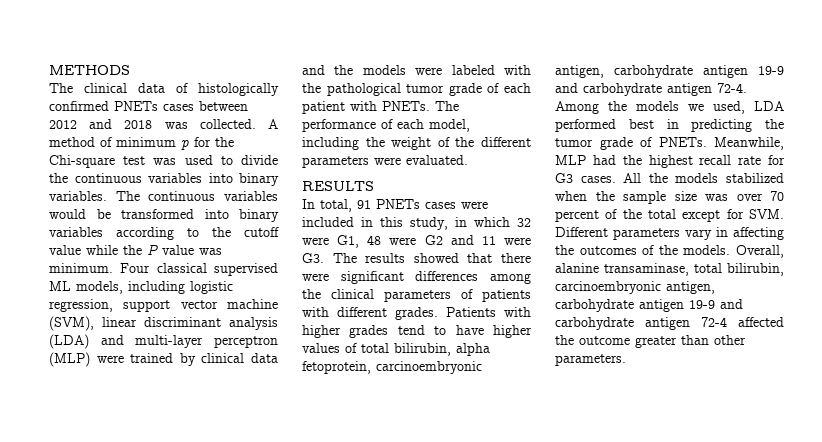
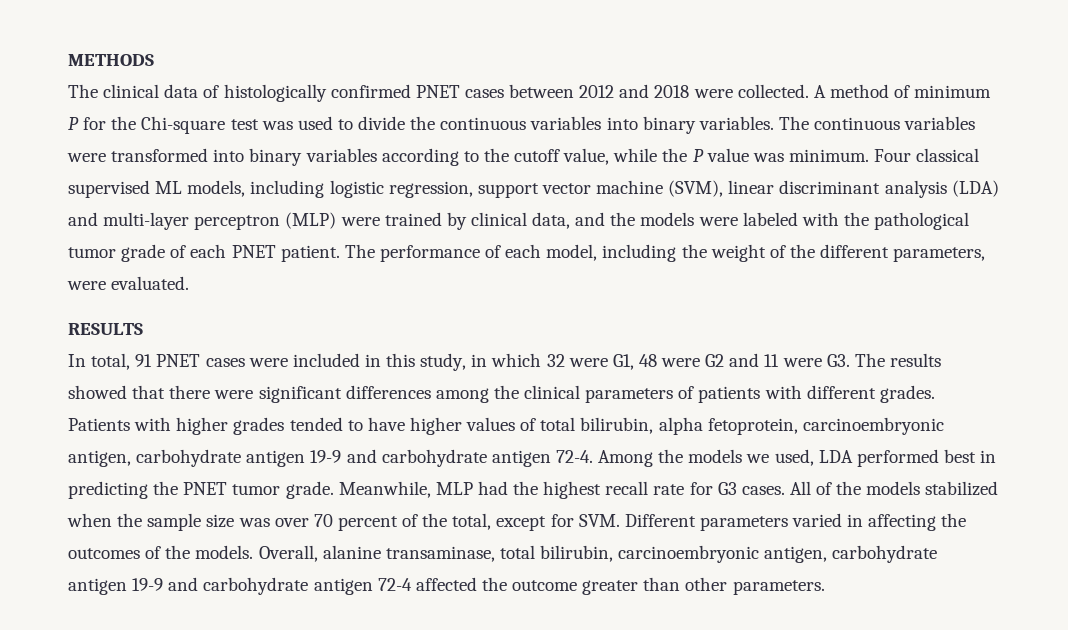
- The clinical data of histologically confirmed PNETs cases between 2012 and 2018 was collected.
+ The clinical data of histologically confirmed PNET cases between 2012 and 2018 were collected.
- A method of minimum p for the Chi-square test was used to divide the continuous variables into binary variables.
+ A method of minimum P for the Chi-square test was used to divide the continuous variables into binary variables.
- The continuous variables would be transformed into binary variables according to the cutoff value while the P value was minimum.
+ The continuous variables were transformed into binary variables according to the cutoff value, while the P value was minimum.
- Four classical supervised ML models, including logistic regression, support vector machine (SVM), linear discriminant analysis (LDA) and multi-layer perceptron (MLP) were trained by clinical data and the models were labeled with the pathological tumor grade of each patient with PNETs.
+ Four classical supervised ML models, including logistic regression, support vector machine (SVM), linear discriminant analysis (LDA) and multi-layer perceptron (MLP) were trained by clinical data, and the models were labeled with the pathological tumor grade of each PNET patient.
- The performance of each model, including the weight of the different parameters were evaluated.
+ The performance of each model, including the weight of the different parameters, were evaluated.
- In total, 91 PNETs cases were included in this study, in which 32 were G1, 48 were G2 and 11 were G3. The results showed that there were significant differences among the clinical parameters of patients with different grades.
+ In total, 91 PNET cases were included in this study, in which 32 were G1, 48 were G2 and 11 were G3. The results showed that there were significant differences among the clinical parameters of patients with different grades.
- Patients with higher grades tend to have higher values of total bilirubin, alpha fetoprotein, carcinoembryonic antigen, carbohydrate antigen 19-9 and carbohydrate antigen 72-4.
+ Patients with higher grades tended to have higher values of total bilirubin, alpha fetoprotein, carcinoembryonic antigen, carbohydrate antigen 19-9 and carbohydrate antigen 72-4.
- Among the models we used, LDA performed best in predicting the tumor grade of PNETs.
+ Among the models we used, LDA performed best in predicting the PNET tumor grade.
- All the models stabilized when the sample size was over 70 percent of the total except for SVM. Different parameters vary in affecting the outcomes of the models.
+ All of the models stabilized when the sample size was over 70 percent of the total, except for SVM. Different parameters varied in affecting the outcomes of the models.

